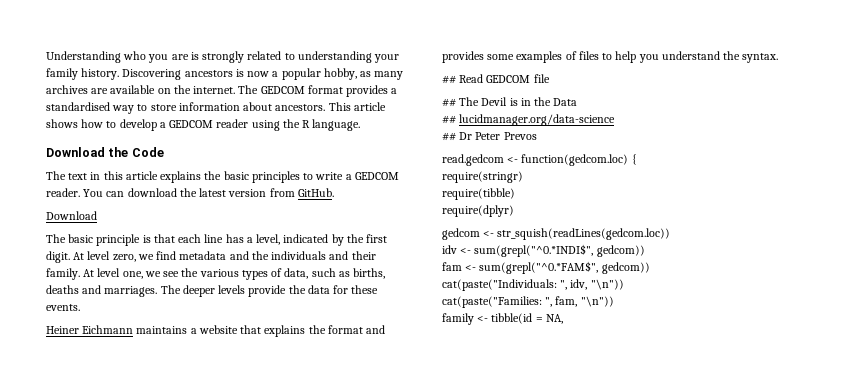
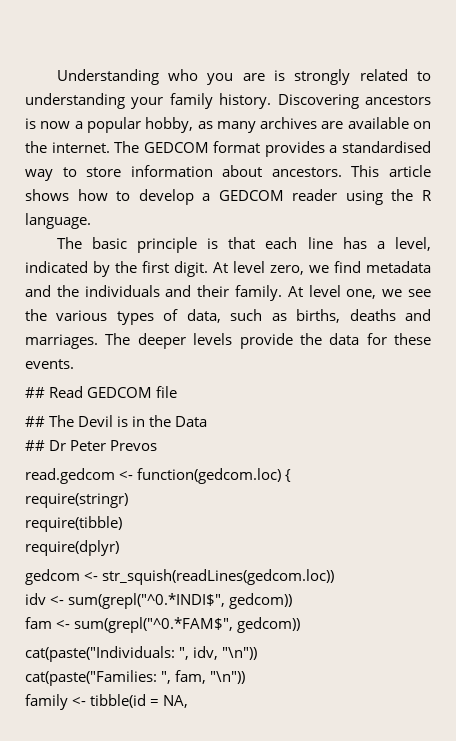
- Download the Code
- The text in this article explains the basic principles to write a GEDCOM reader. You can download the latest version from GitHub.
- Download
- Heiner Eichmann maintains a website that explains the format and provides some examples of files to help you understand the syntax.
- ## lucidmanager.org/data-science

